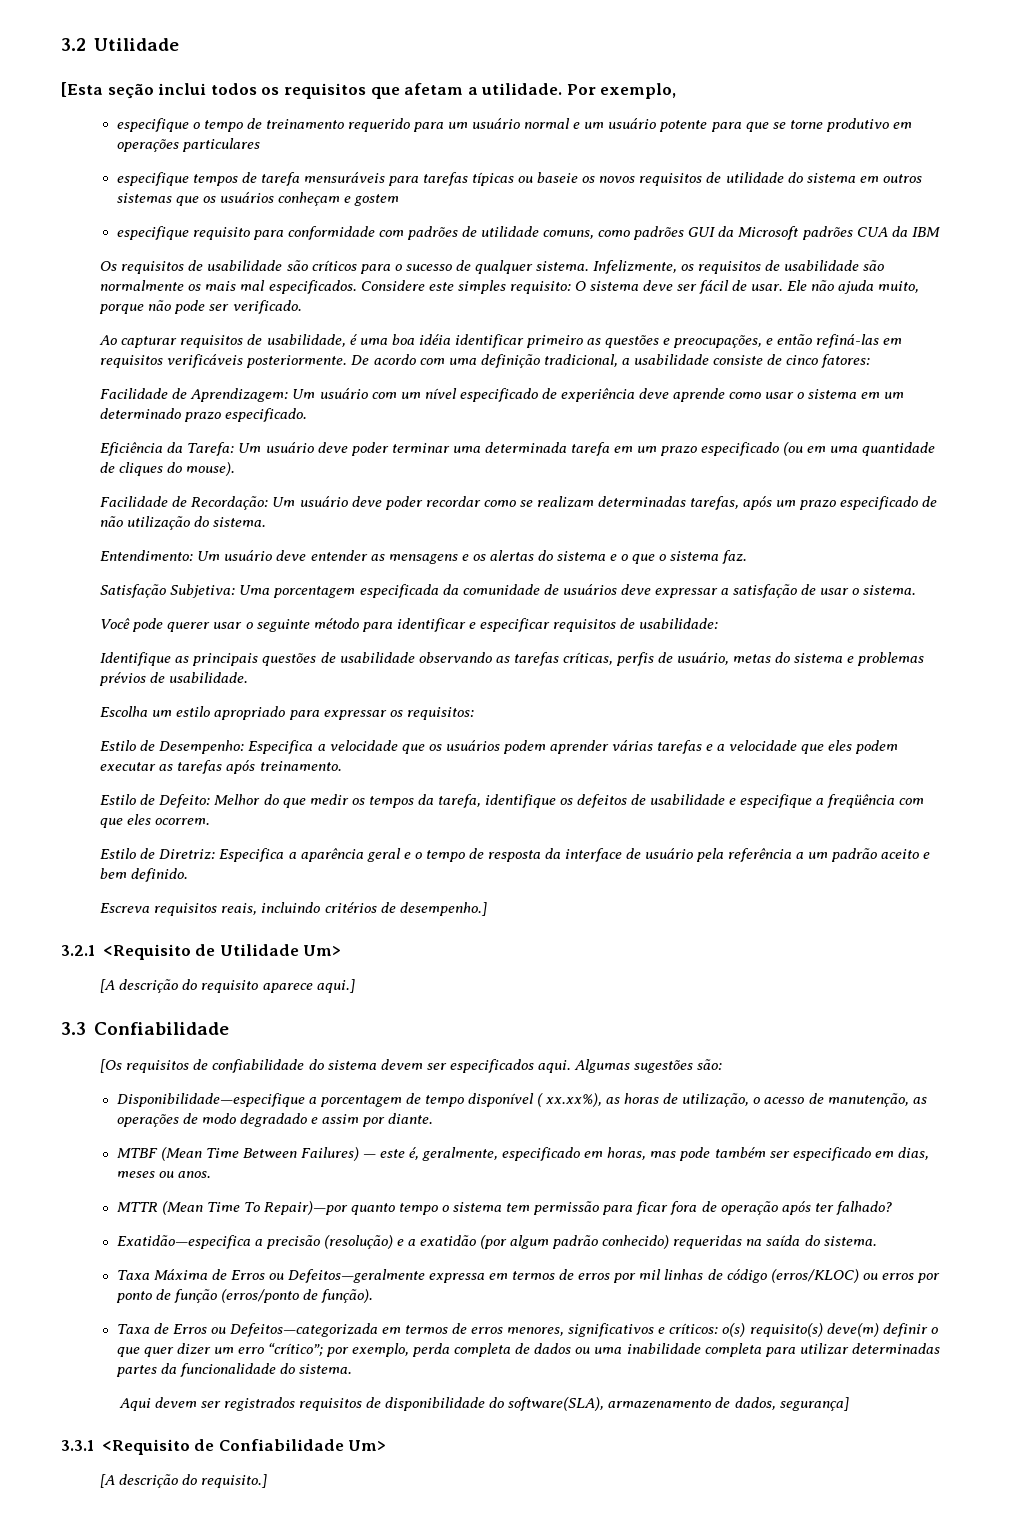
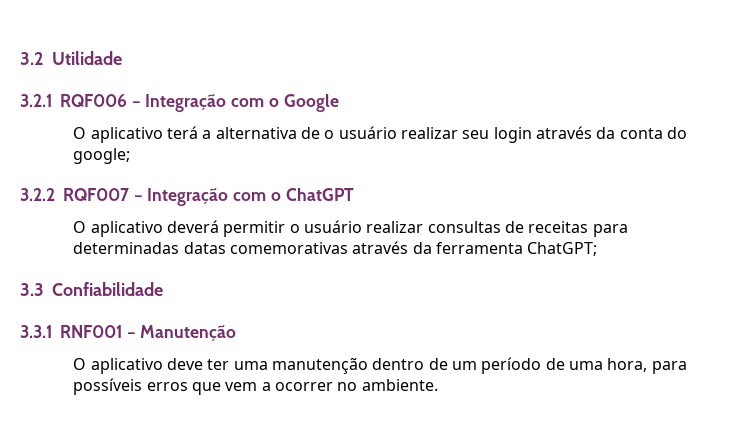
- [Esta seção inclui todos os requisitos que afetam a utilidade. Por exemplo,
- especifique o tempo de treinamento requerido para um usuário normal e um usuário potente para que se torne produtivo em operações particulares
- especifique tempos de tarefa mensuráveis para tarefas típicas ou baseie os novos requisitos de utilidade do sistema em outros sistemas que os usuários conheçam e gostem
- especifique requisito para conformidade com padrões de utilidade comuns, como padrões GUI da Microsoft padrões CUA da IBM
- Os requisitos de usabilidade são críticos para o sucesso de qualquer sistema. Infelizmente, os requisitos de usabilidade são normalmente os mais mal especificados. Considere este simples requisito: O sistema deve ser fácil de usar. Ele não ajuda muito, porque não pode ser verificado.
- Ao capturar requisitos de usabilidade, é uma boa idéia identificar primeiro as questões e preocupações, e então refiná-las em requisitos verificáveis posteriormente. De acordo com uma definição tradicional, a usabilidade consiste de cinco fatores:
- Facilidade de Aprendizagem: Um usuário com um nível especificado de experiência deve aprende como usar o sistema em um determinado prazo especificado.
- Eficiência da Tarefa: Um usuário deve poder terminar uma determinada tarefa em um prazo especificado (ou em uma quantidade de cliques do mouse).
- Facilidade de Recordação: Um usuário deve poder recordar como se realizam determinadas tarefas, após um prazo especificado de não utilização do sistema.
- Entendimento: Um usuário deve entender as mensagens e os alertas do sistema e o que o sistema faz.
- Satisfação Subjetiva: Uma porcentagem especificada da comunidade de usuários deve expressar a satisfação de usar o sistema.
- Você pode querer usar o seguinte método para identificar e especificar requisitos de usabilidade:
- Identifique as principais questões de usabilidade observando as tarefas críticas, perfis de usuário, metas do sistema e problemas prévios de usabilidade.
- Escolha um estilo apropriado para expressar os requisitos:
- Estilo de Desempenho: Especifica a velocidade que os usuários podem aprender várias tarefas e a velocidade que eles podem executar as tarefas após treinamento.
- Estilo de Defeito: Melhor do que medir os tempos da tarefa, identifique os defeitos de usabilidade e especifique a freqüência com que eles ocorrem.
- Estilo de Diretriz: Especifica a aparência geral e o tempo de resposta da interface de usuário pela referência a um padrão aceito e bem definido.
- Escreva requisitos reais, incluindo critérios de desempenho.]
- 3.2.1 <Requisito de Utilidade Um>
- [A descrição do requisito aparece aqui.]
+ 3.2.1 RQF006 – Integração com o Google
+ O aplicativo terá a alternativa de o usuário realizar seu login através da conta do google;
+ 3.2.2 RQF007 – Integração com o ChatGPT
+ O aplicativo deverá permitir o usuário realizar consultas de receitas para determinadas datas comemorativas através da ferramenta ChatGPT;
  3.3 Confiabilidade
- [Os requisitos de confiabilidade do sistema devem ser especificados aqui. Algumas sugestões são:
- Disponibilidade—especifique a porcentagem de tempo disponível ( xx.xx%), as horas de utilização, o acesso de manutenção, as operações de modo degradado e assim por diante.
- MTBF (Mean Time Between Failures) — este é, geralmente, especificado em horas, mas pode também ser especificado em dias, meses ou anos.
- MTTR (Mean Time To Repair)—por quanto tempo o sistema tem permissão para ficar fora de operação após ter falhado?
- Exatidão—especifica a precisão (resolução) e a exatidão (por algum padrão conhecido) requeridas na saída do sistema.
- Taxa Máxima de Erros ou Defeitos—geralmente expressa em termos de erros por mil linhas de código (erros/KLOC) ou erros por ponto de função (erros/ponto de função).
- Taxa de Erros ou Defeitos—categorizada em termos de erros menores, significativos e críticos: o(s) requisito(s) deve(m) definir o que quer dizer um erro “crítico”; por exemplo, perda completa de dados ou uma inabilidade completa para utilizar determinadas partes da funcionalidade do sistema.
- Aqui devem ser registrados requisitos de disponibilidade do software(SLA), armazenamento de dados, segurança]
- 3.3.1 <Requisito de Confiabilidade Um>
- [A descrição do requisito.]
+ 3.3.1 RNF001 – Manutenção
+ O aplicativo deve ter uma manutenção dentro de um período de uma hora, para possíveis erros que vem a ocorrer no ambiente.

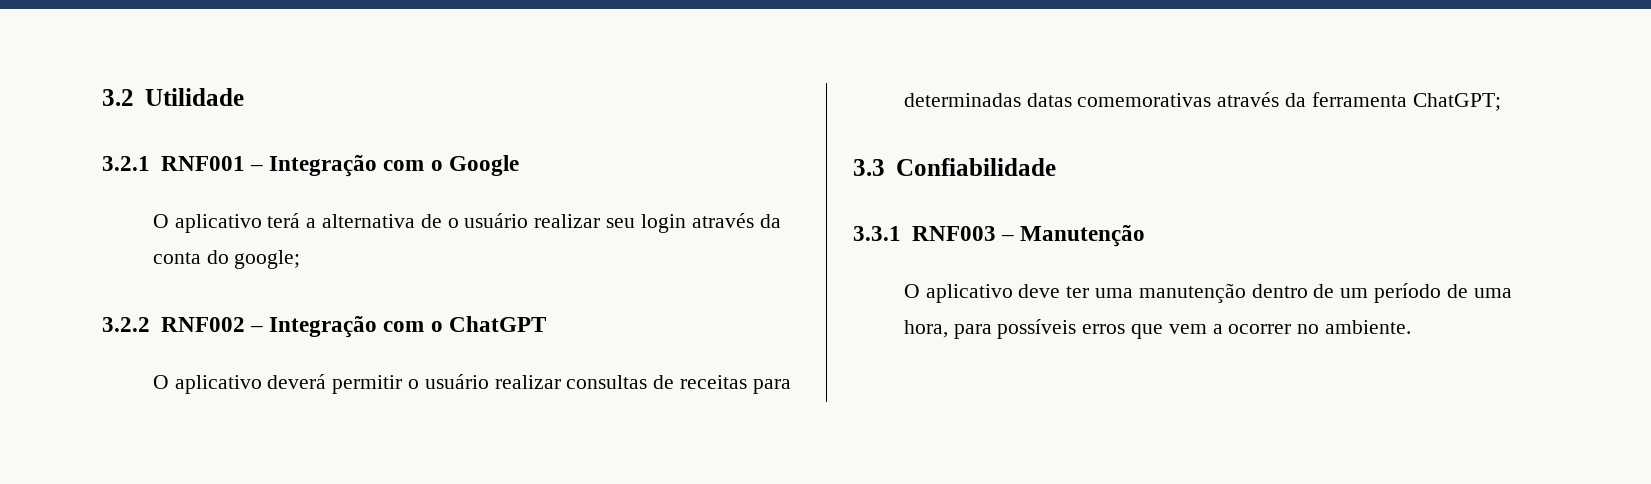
- 3.2.1 RQF006 – Integração com o Google
+ 3.2.1 RNF001 – Integração com o Google
- 3.2.2 RQF007 – Integração com o ChatGPT
+ 3.2.2 RNF002 – Integração com o ChatGPT
- 3.3.1 RNF001 – Manutenção
+ 3.3.1 RNF003 – Manutenção

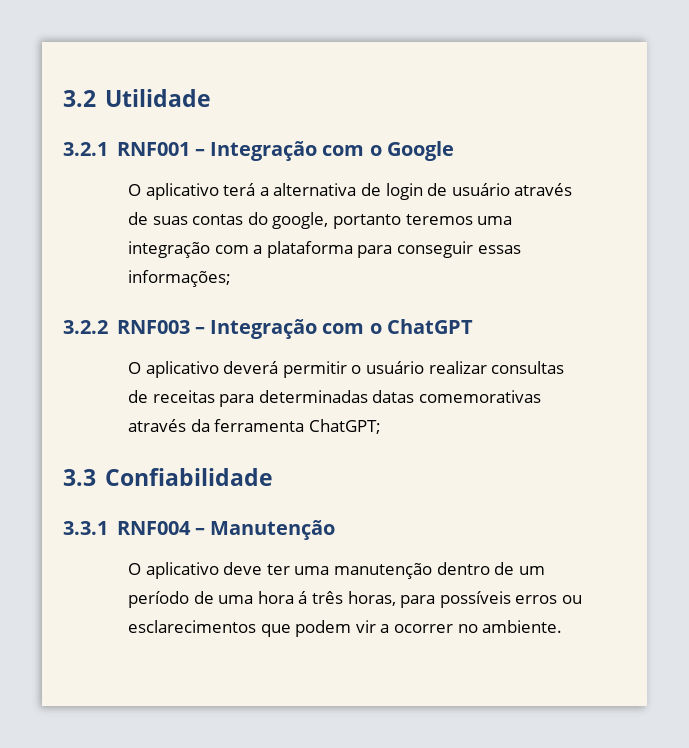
- O aplicativo terá a alternativa de o usuário realizar seu login através da conta do google;
+ O aplicativo terá a alternativa de login de usuário através de suas contas do google, portanto teremos uma integração com a plataforma para conseguir essas informações;
- 3.2.2 RNF002 – Integração com o ChatGPT
+ 3.2.2 RNF003 – Integração com o ChatGPT
- 3.3.1 RNF003 – Manutenção
+ 3.3.1 RNF004 – Manutenção
- O aplicativo deve ter uma manutenção dentro de um período de uma hora, para possíveis erros que vem a ocorrer no ambiente.
+ O aplicativo deve ter uma manutenção dentro de um período de uma hora á três horas, para possíveis erros ou esclarecimentos que podem vir a ocorrer no ambiente.

